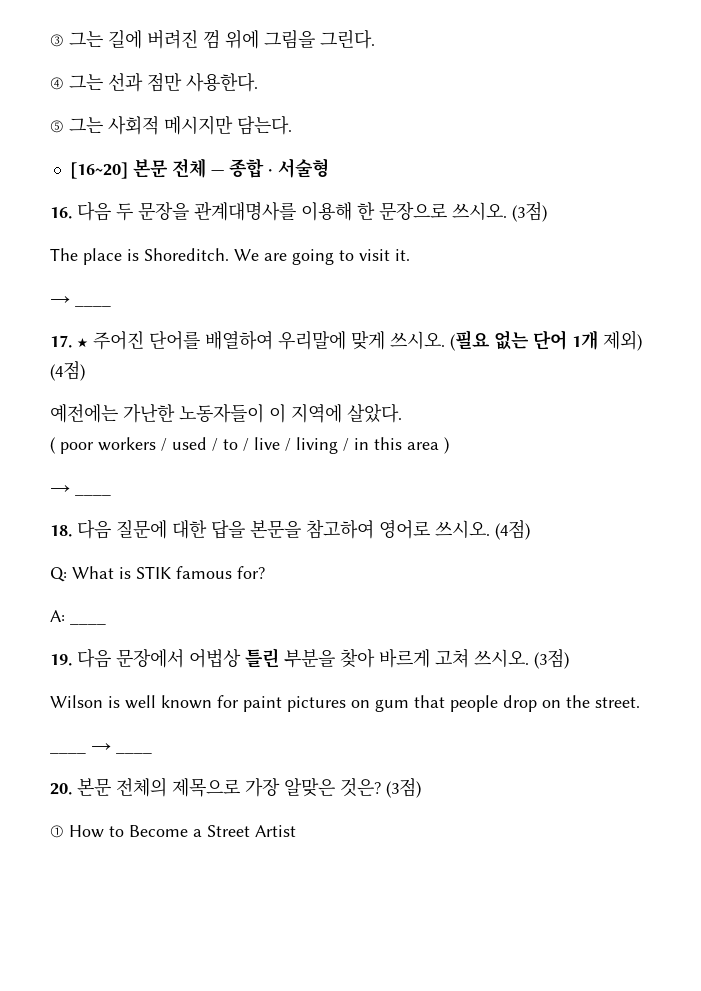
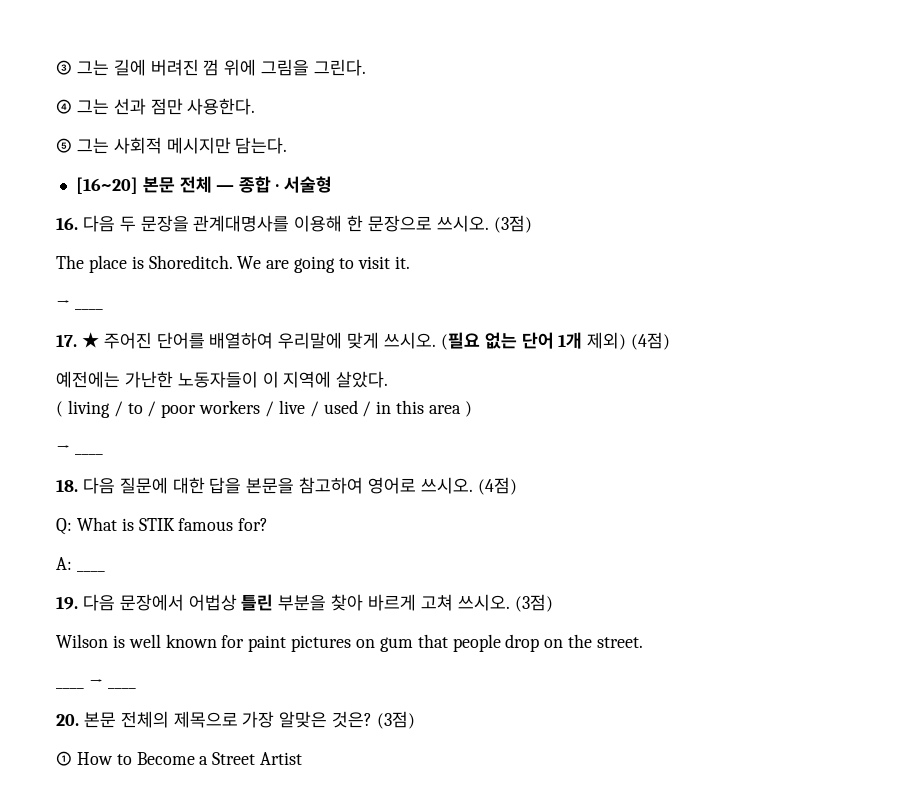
- ( poor workers / used / to / live / living / in this area )
+ ( living / to / poor workers / live / used / in this area )

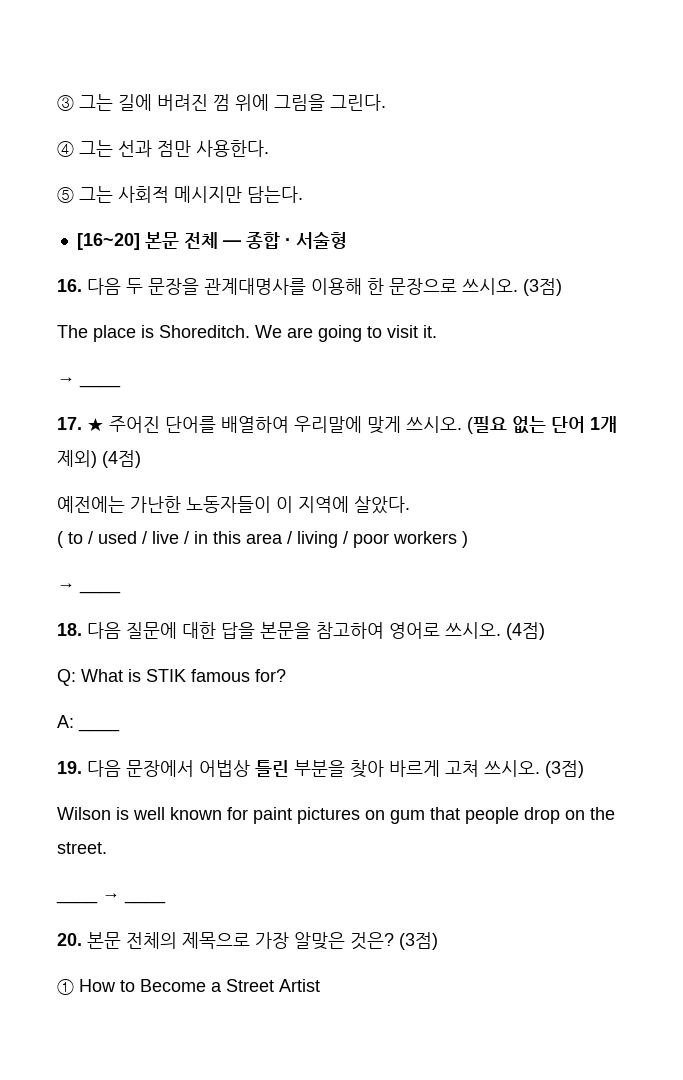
- ( living / to / poor workers / live / used / in this area )
+ ( to / used / live / in this area / living / poor workers )

